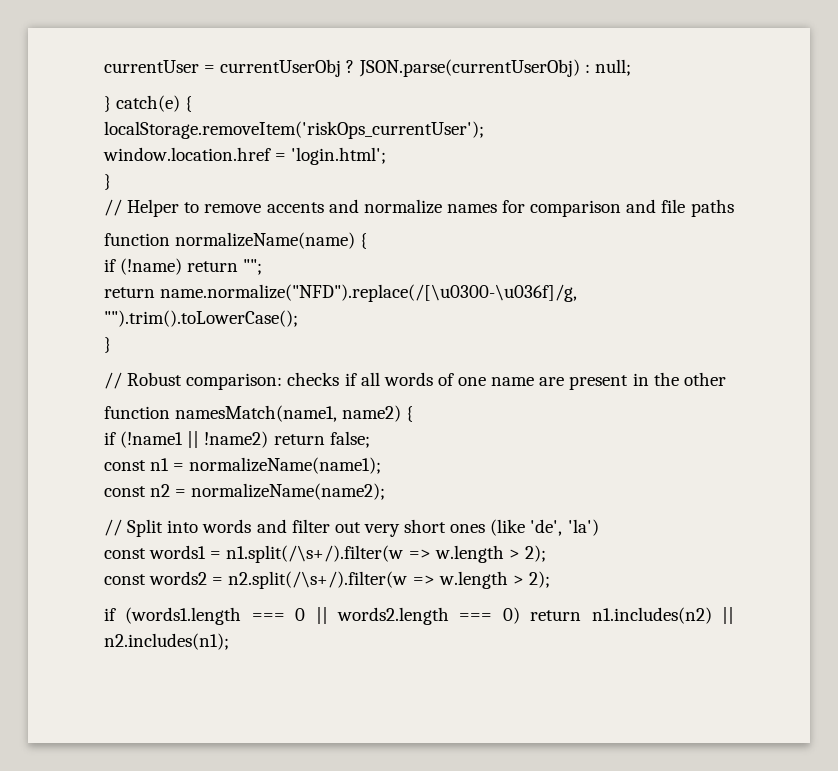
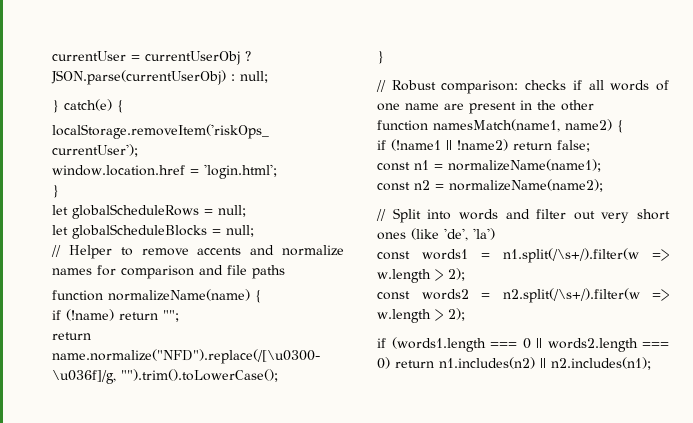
+ let globalScheduleRows = null;
+ let globalScheduleBlocks = null;

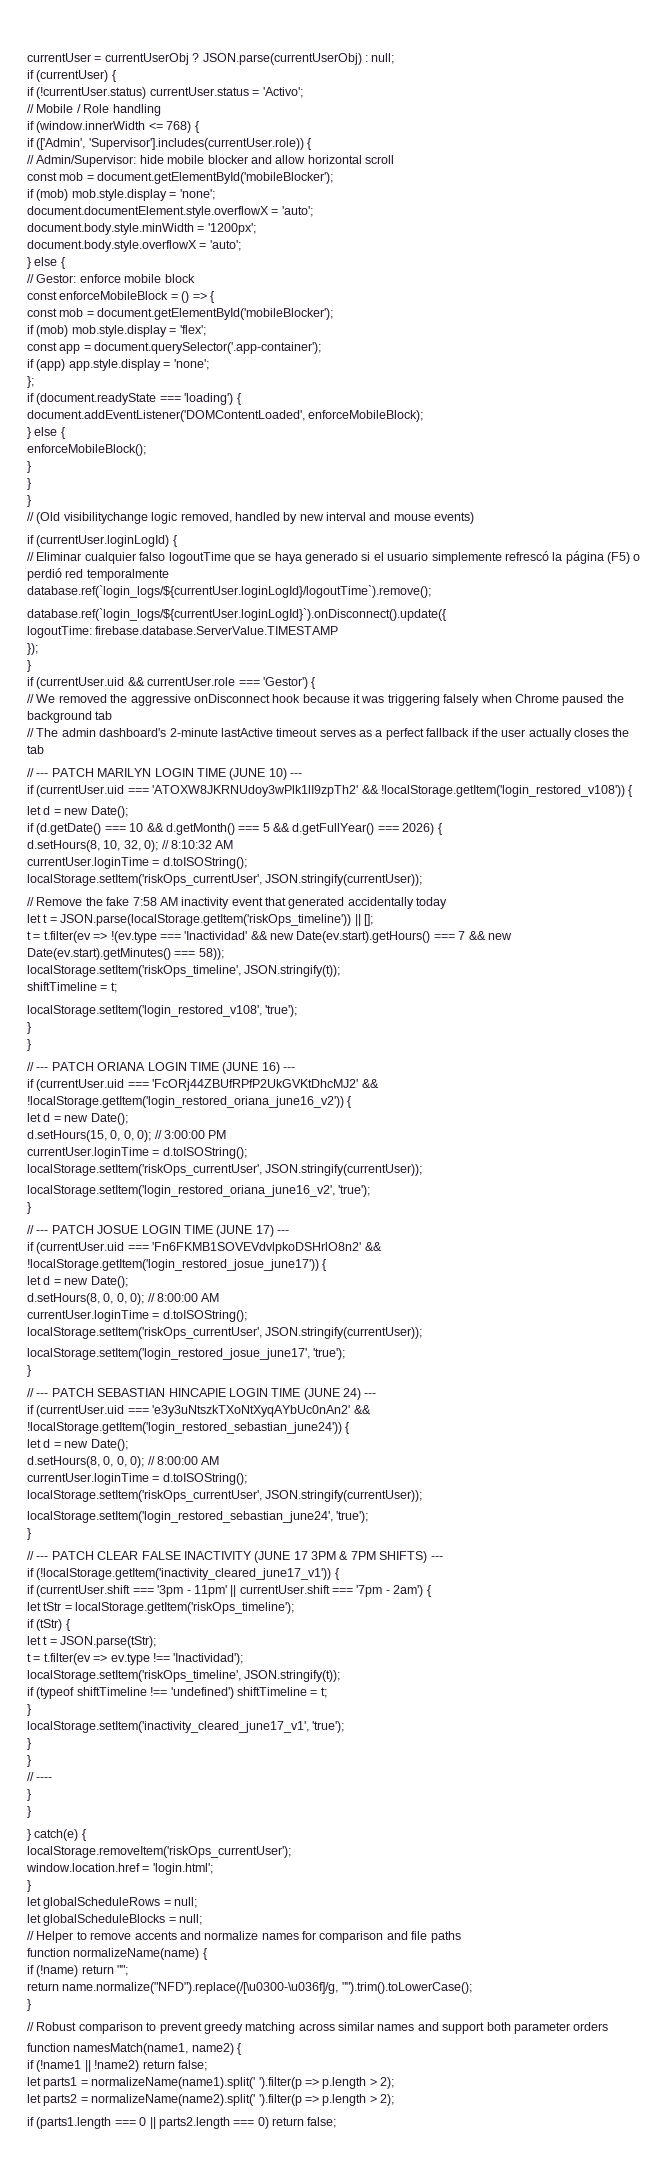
+ if (currentUser) {
+ if (!currentUser.status) currentUser.status = 'Activo';
+ // Mobile / Role handling
+ if (window.innerWidth <= 768) {
+ if (['Admin', 'Supervisor'].includes(currentUser.role)) {
+ // Admin/Supervisor: hide mobile blocker and allow horizontal scroll
+ const mob = document.getElementById('mobileBlocker');
+ if (mob) mob.style.display = 'none';
+ document.documentElement.style.overflowX = 'auto';
+ document.body.style.minWidth = '1200px';
+ document.body.style.overflowX = 'auto';
+ } else {
+ // Gestor: enforce mobile block
+ const enforceMobileBlock = () => {
+ const mob = document.getElementById('mobileBlocker');
+ if (mob) mob.style.display = 'flex';
+ const app = document.querySelector('.app-container');
+ if (app) app.style.display = 'none';
+ };
+ if (document.readyState === 'loading') {
+ document.addEventListener('DOMContentLoaded', enforceMobileBlock);
+ } else {
+ enforceMobileBlock();
+ }
+ }
+ }
+ // (Old visibilitychange logic removed, handled by new interval and mouse events)
+ if (currentUser.loginLogId) {
+ // Eliminar cualquier falso logoutTime que se haya generado si el usuario simplemente refrescó la página (F5) o perdió red temporalmente
+ database.ref(`login_logs/${currentUser.loginLogId}/logoutTime`).remove();
+ database.ref(`login_logs/${currentUser.loginLogId}`).onDisconnect().update({
+ logoutTime: firebase.database.ServerValue.TIMESTAMP
+ });
+ }
+ if (currentUser.uid && currentUser.role === 'Gestor') {
+ // We removed the aggressive onDisconnect hook because it was triggering falsely when Chrome paused the background tab
+ // The admin dashboard's 2-minute lastActive timeout serves as a perfect fallback if the user actually closes the tab
+ // --- PATCH MARILYN LOGIN TIME (JUNE 10) ---
+ if (currentUser.uid === 'ATOXW8JKRNUdoy3wPlk1lI9zpTh2' && !localStorage.getItem('login_restored_v108')) {
+ let d = new Date();
+ if (d.getDate() === 10 && d.getMonth() === 5 && d.getFullYear() === 2026) {
+ d.setHours(8, 10, 32, 0); // 8:10:32 AM
+ currentUser.loginTime = d.toISOString();
+ localStorage.setItem('riskOps_currentUser', JSON.stringify(currentUser));
+ // Remove the fake 7:58 AM inactivity event that generated accidentally today
+ let t = JSON.parse(localStorage.getItem('riskOps_timeline')) || [];
+ t = t.filter(ev => !(ev.type === 'Inactividad' && new Date(ev.start).getHours() === 7 && new Date(ev.start).getMinutes() === 58));
+ localStorage.setItem('riskOps_timeline', JSON.stringify(t));
+ shiftTimeline = t;
+ localStorage.setItem('login_restored_v108', 'true');
+ }
+ }
+ // --- PATCH ORIANA LOGIN TIME (JUNE 16) ---
+ if (currentUser.uid === 'FcORj44ZBUfRPfP2UkGVKtDhcMJ2' && !localStorage.getItem('login_restored_oriana_june16_v2')) {
+ let d = new Date();
+ d.setHours(15, 0, 0, 0); // 3:00:00 PM
+ currentUser.loginTime = d.toISOString();
+ localStorage.setItem('riskOps_currentUser', JSON.stringify(currentUser));
+ localStorage.setItem('login_restored_oriana_june16_v2', 'true');
+ }
+ // --- PATCH JOSUE LOGIN TIME (JUNE 17) ---
+ if (currentUser.uid === 'Fn6FKMB1SOVEVdvlpkoDSHrlO8n2' && !localStorage.getItem('login_restored_josue_june17')) {
+ let d = new Date();
+ d.setHours(8, 0, 0, 0); // 8:00:00 AM
+ currentUser.loginTime = d.toISOString();
+ localStorage.setItem('riskOps_currentUser', JSON.stringify(currentUser));
+ localStorage.setItem('login_restored_josue_june17', 'true');
+ }
+ // --- PATCH SEBASTIAN HINCAPIE LOGIN TIME (JUNE 24) ---
+ if (currentUser.uid === 'e3y3uNtszkTXoNtXyqAYbUc0nAn2' && !localStorage.getItem('login_restored_sebastian_june24')) {
+ let d = new Date();
+ d.setHours(8, 0, 0, 0); // 8:00:00 AM
+ currentUser.loginTime = d.toISOString();
+ localStorage.setItem('riskOps_currentUser', JSON.stringify(currentUser));
+ localStorage.setItem('login_restored_sebastian_june24', 'true');
+ }
+ // --- PATCH CLEAR FALSE INACTIVITY (JUNE 17 3PM & 7PM SHIFTS) ---
+ if (!localStorage.getItem('inactivity_cleared_june17_v1')) {
+ if (currentUser.shift === '3pm - 11pm' || currentUser.shift === '7pm - 2am') {
+ let tStr = localStorage.getItem('riskOps_timeline');
+ if (tStr) {
+ let t = JSON.parse(tStr);
+ t = t.filter(ev => ev.type !== 'Inactividad');
+ localStorage.setItem('riskOps_timeline', JSON.stringify(t));
+ if (typeof shiftTimeline !== 'undefined') shiftTimeline = t;
+ }
+ localStorage.setItem('inactivity_cleared_june17_v1', 'true');
+ }
+ }
+ // ----
+ }
+ }
- // Robust comparison: checks if all words of one name are present in the other
+ // Robust comparison to prevent greedy matching across similar names and support both parameter orders
- const n1 = normalizeName(name1);
- const n2 = normalizeName(name2);
- // Split into words and filter out very short ones (like 'de', 'la')
- const words1 = n1.split(/\s+/).filter(w => w.length > 2);
- const words2 = n2.split(/\s+/).filter(w => w.length > 2);
+ let parts1 = normalizeName(name1).split(' ').filter(p => p.length > 2);
+ let parts2 = normalizeName(name2).split(' ').filter(p => p.length > 2);
- if (words1.length === 0 || words2.length === 0) return n1.includes(n2) || n2.includes(n1);
+ if (parts1.length === 0 || parts2.length === 0) return false;

